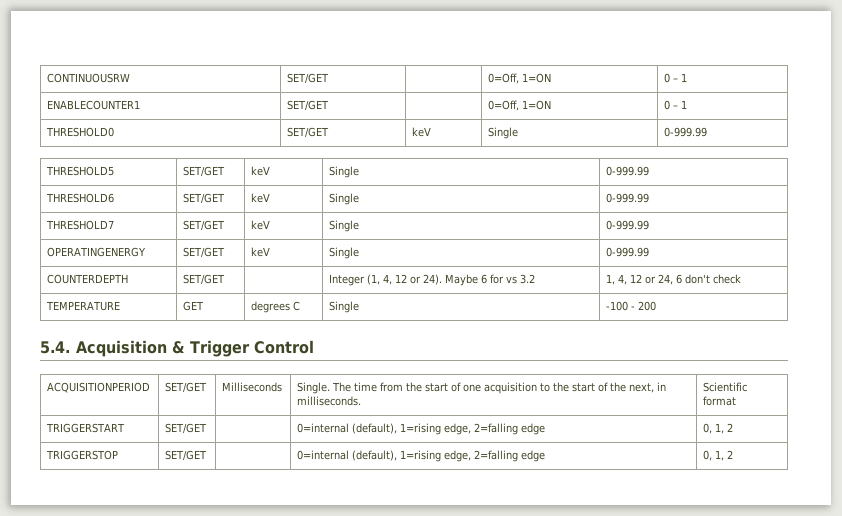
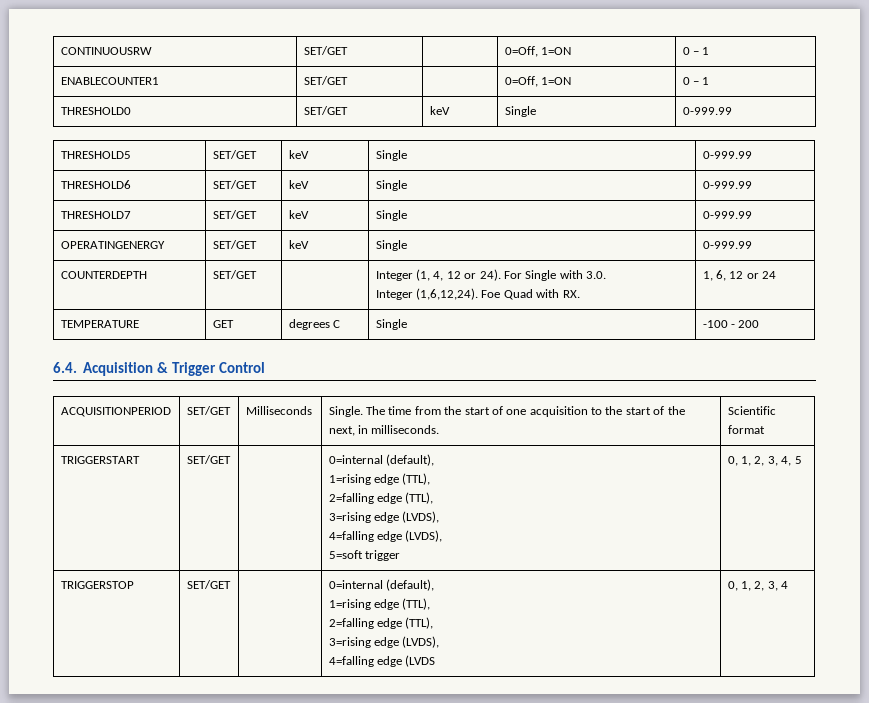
- COUNTERDEPTH | SET/GET | | Integer (1, 4, 12 or 24). Maybe 6 for vs 3.2 | 1, 4, 12 or 24, 6 don't check
+ COUNTERDEPTH | SET/GET | | Integer (1, 4, 12 or 24). For Single with 3.0.
+ Integer (1,6,12,24). Foe Quad with RX. | 1, 6, 12 or 24
- 5.4. Acquisition & Trigger Control
+ 6.4. Acquisition & Trigger Control
- TRIGGERSTART | SET/GET | | 0=internal (default), 1=rising edge, 2=falling edge | 0, 1, 2
+ TRIGGERSTART | SET/GET | | 0=internal (default),
+ 1=rising edge (TTL),
+ 2=falling edge (TTL),
+ 3=rising edge (LVDS),
+ 4=falling edge (LVDS),
+ 5=soft trigger | 0, 1, 2, 3, 4, 5
- TRIGGERSTOP | SET/GET | | 0=internal (default), 1=rising edge, 2=falling edge | 0, 1, 2
+ TRIGGERSTOP | SET/GET | | 0=internal (default),
+ 1=rising edge (TTL),
+ 2=falling edge (TTL),
+ 3=rising edge (LVDS),
+ 4=falling edge (LVDS | 0, 1, 2, 3, 4

